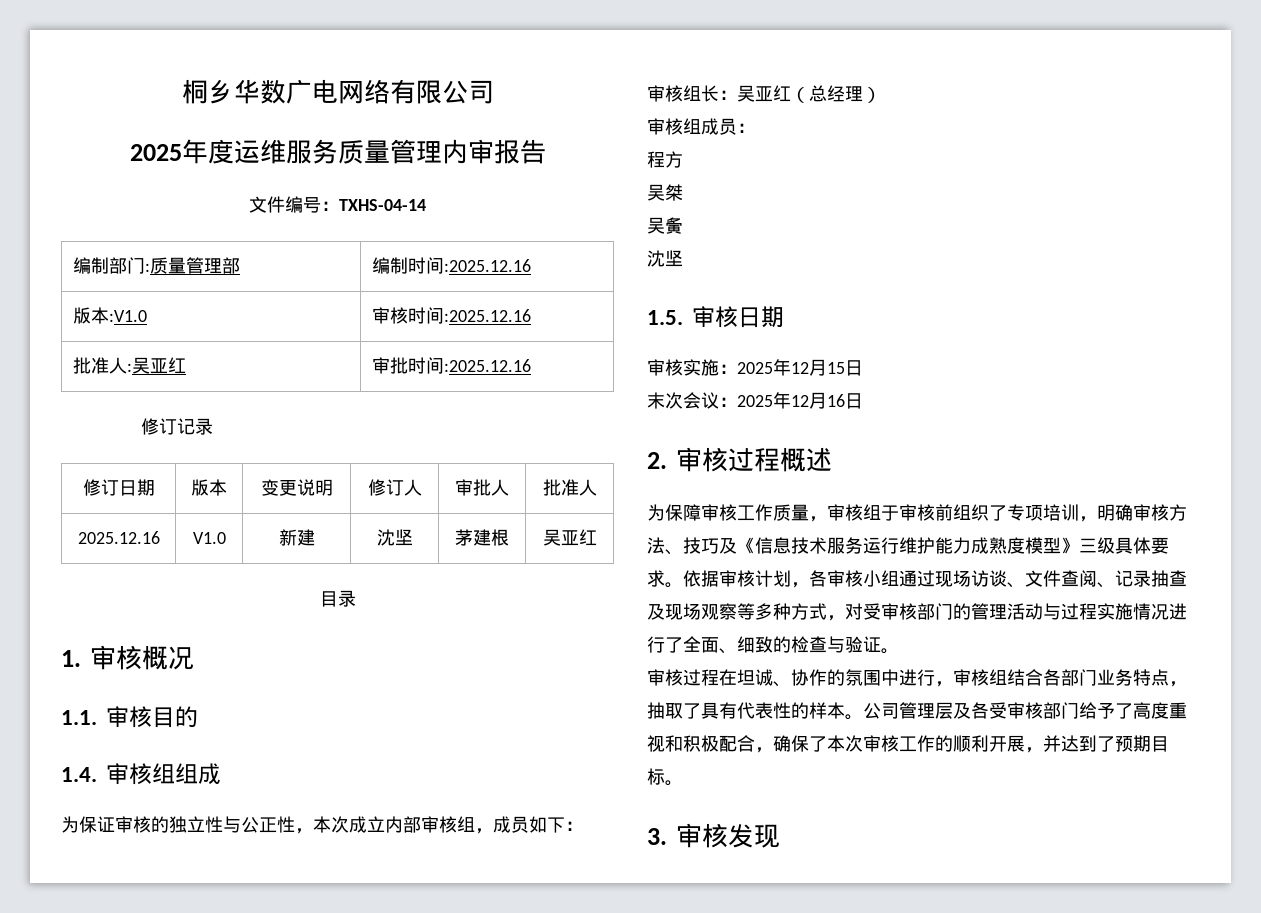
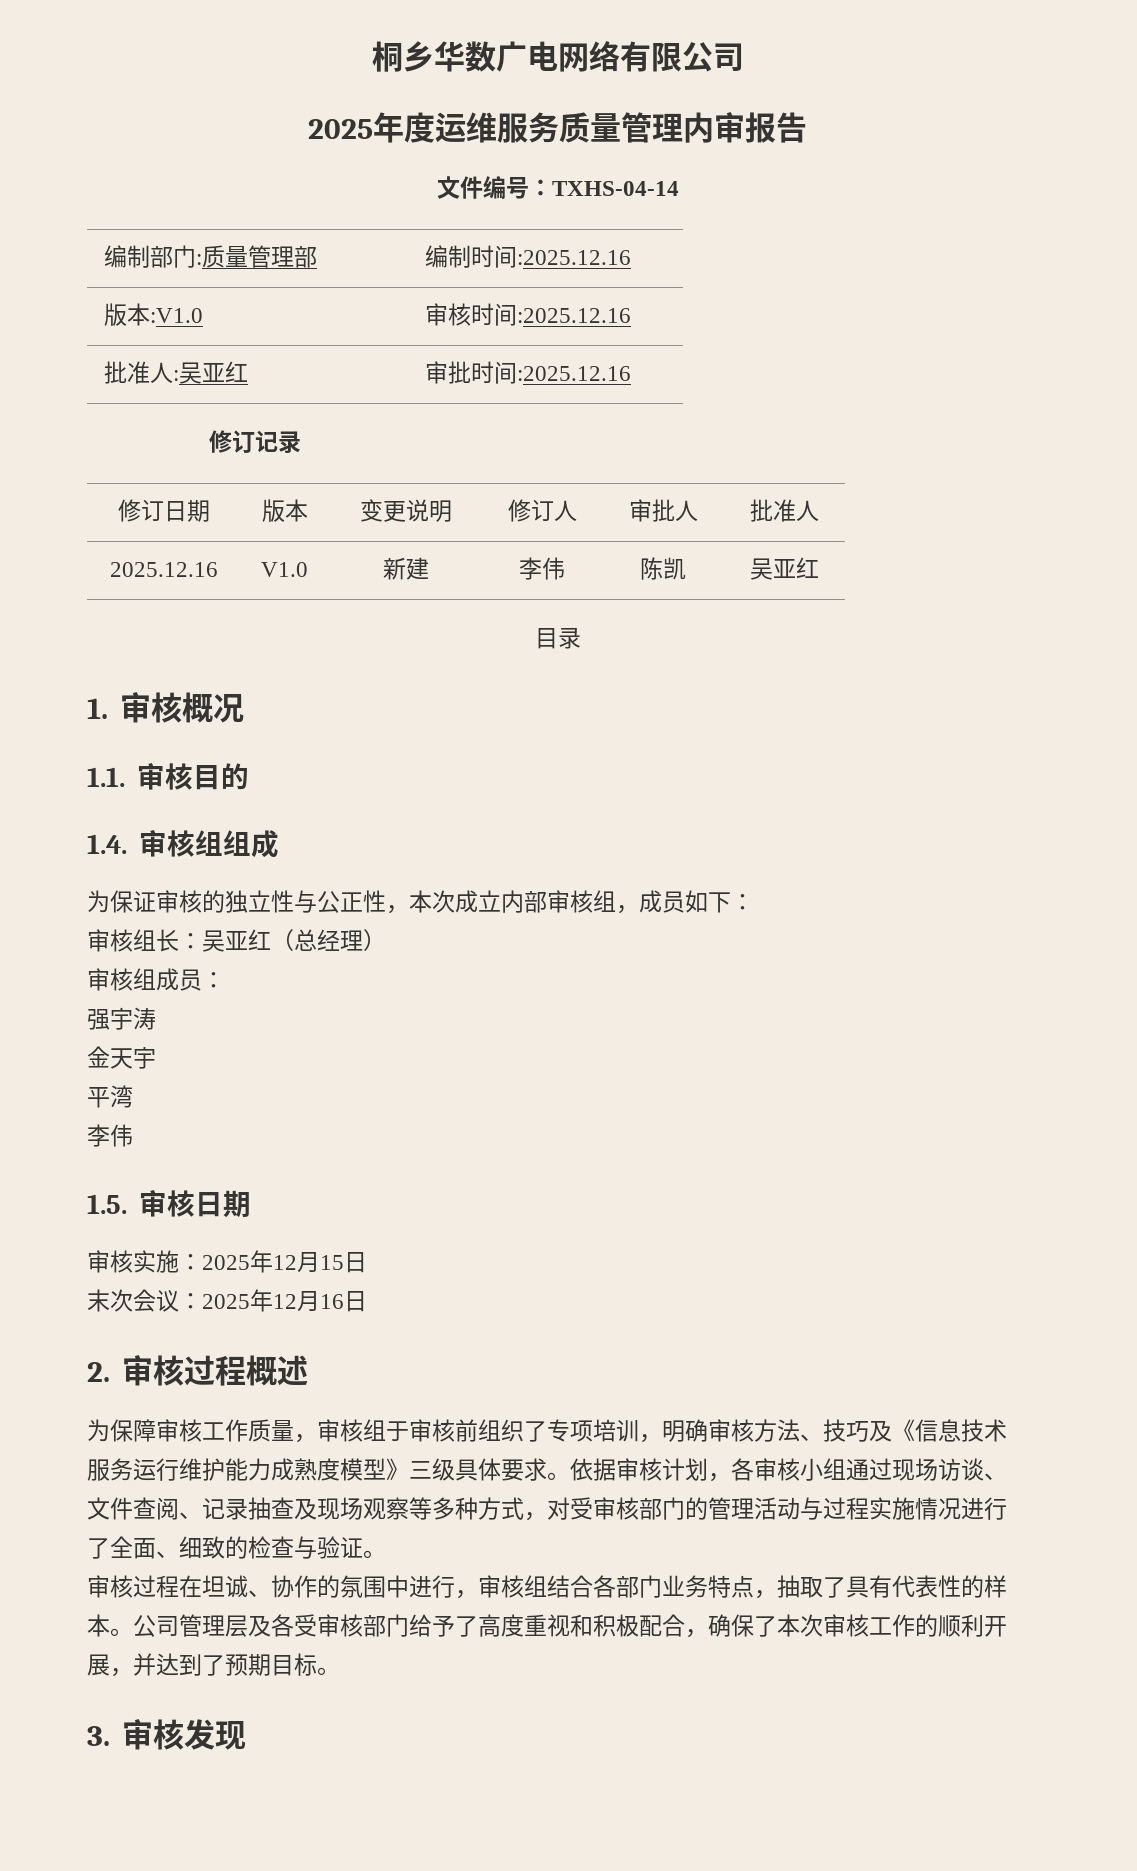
- 2025.12.16 | V1.0 | 新建 | 沈坚 | 茅建根 | 吴亚红
+ 2025.12.16 | V1.0 | 新建 | 李伟 | 陈凯 | 吴亚红
- 程方
- 吴桀
- 吴夤
- 沈坚
+ 强宇涛
+ 金天宇
+ 平湾
+ 李伟

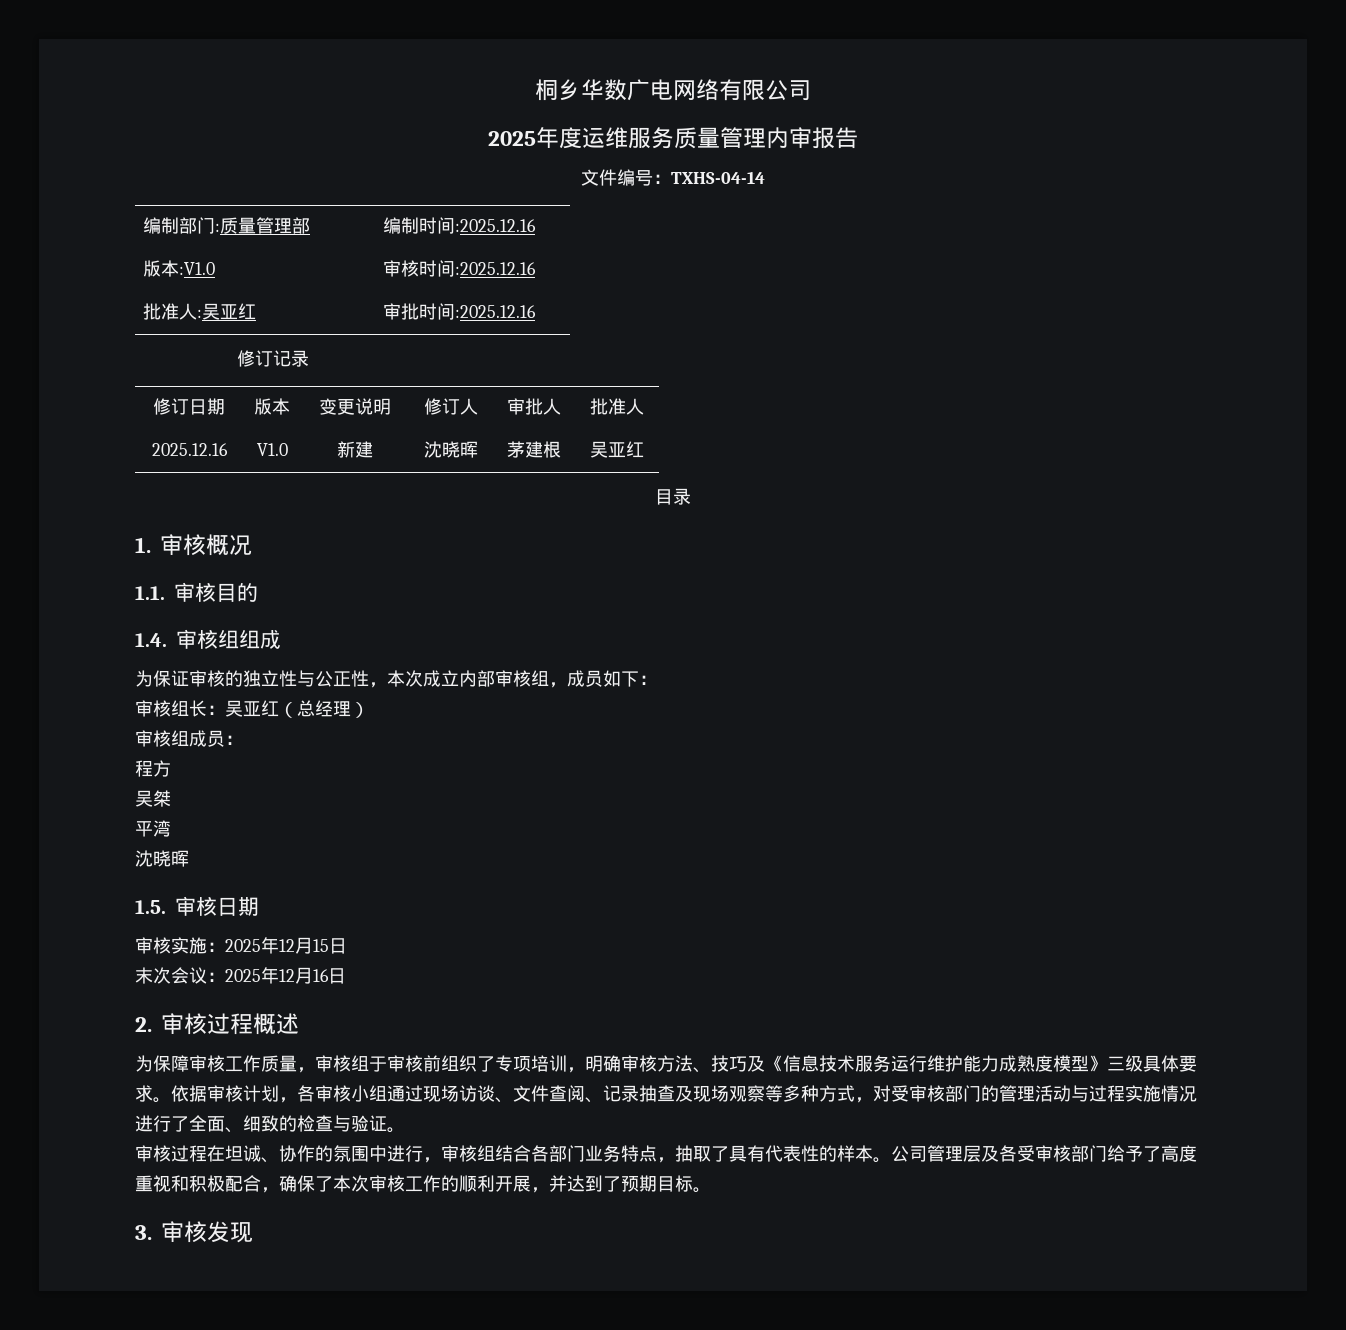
- 2025.12.16 | V1.0 | 新建 | 李伟 | 陈凯 | 吴亚红
+ 2025.12.16 | V1.0 | 新建 | 沈晓晖 | 茅建根 | 吴亚红
- 强宇涛
- 金天宇
+ 程方
+ 吴桀
  平湾
- 李伟
+ 沈晓晖

